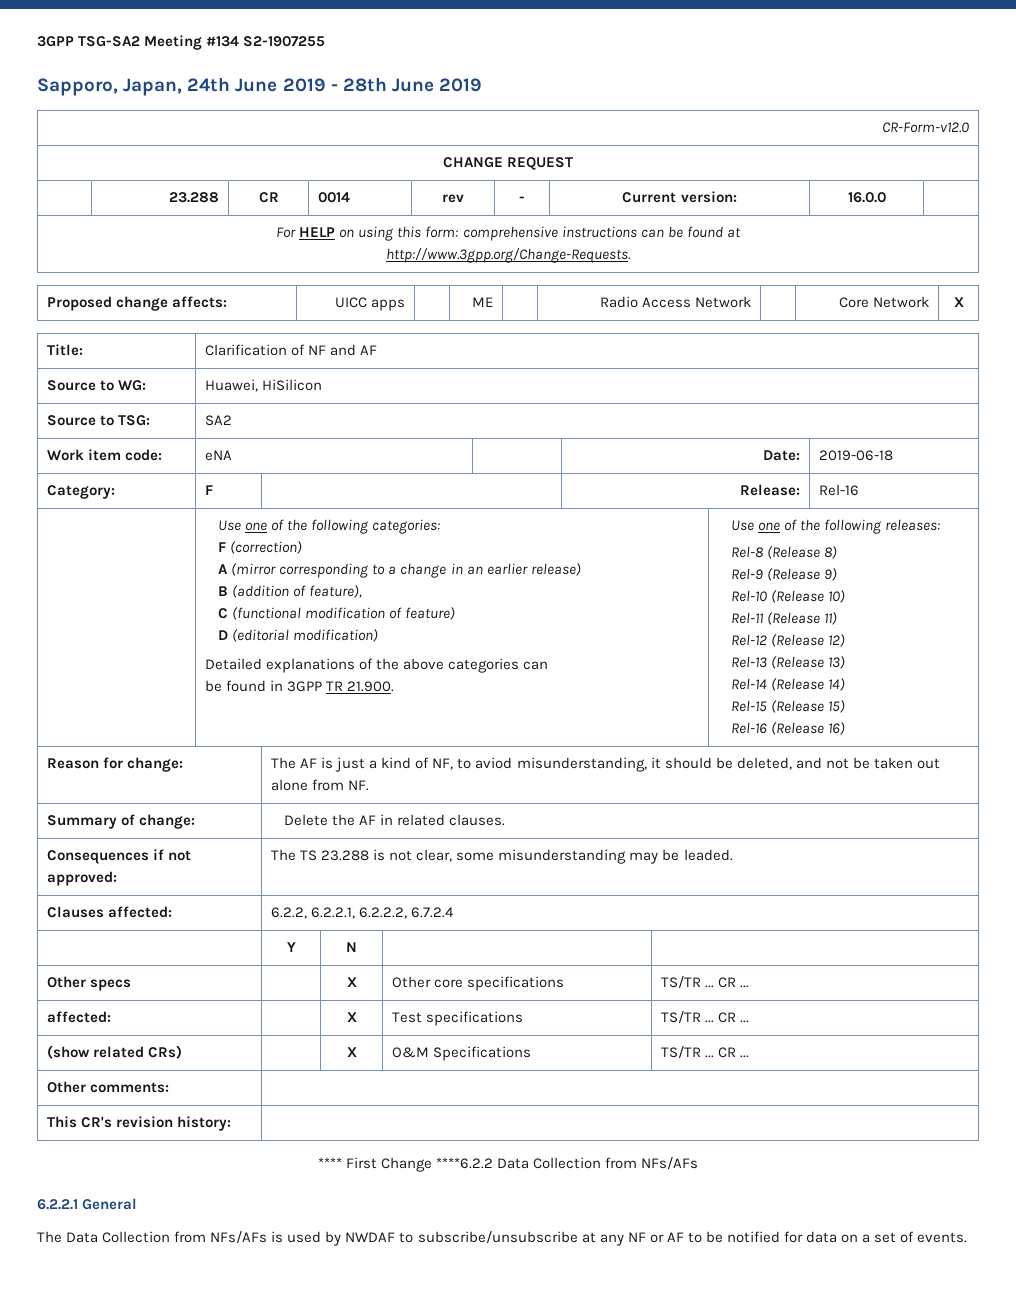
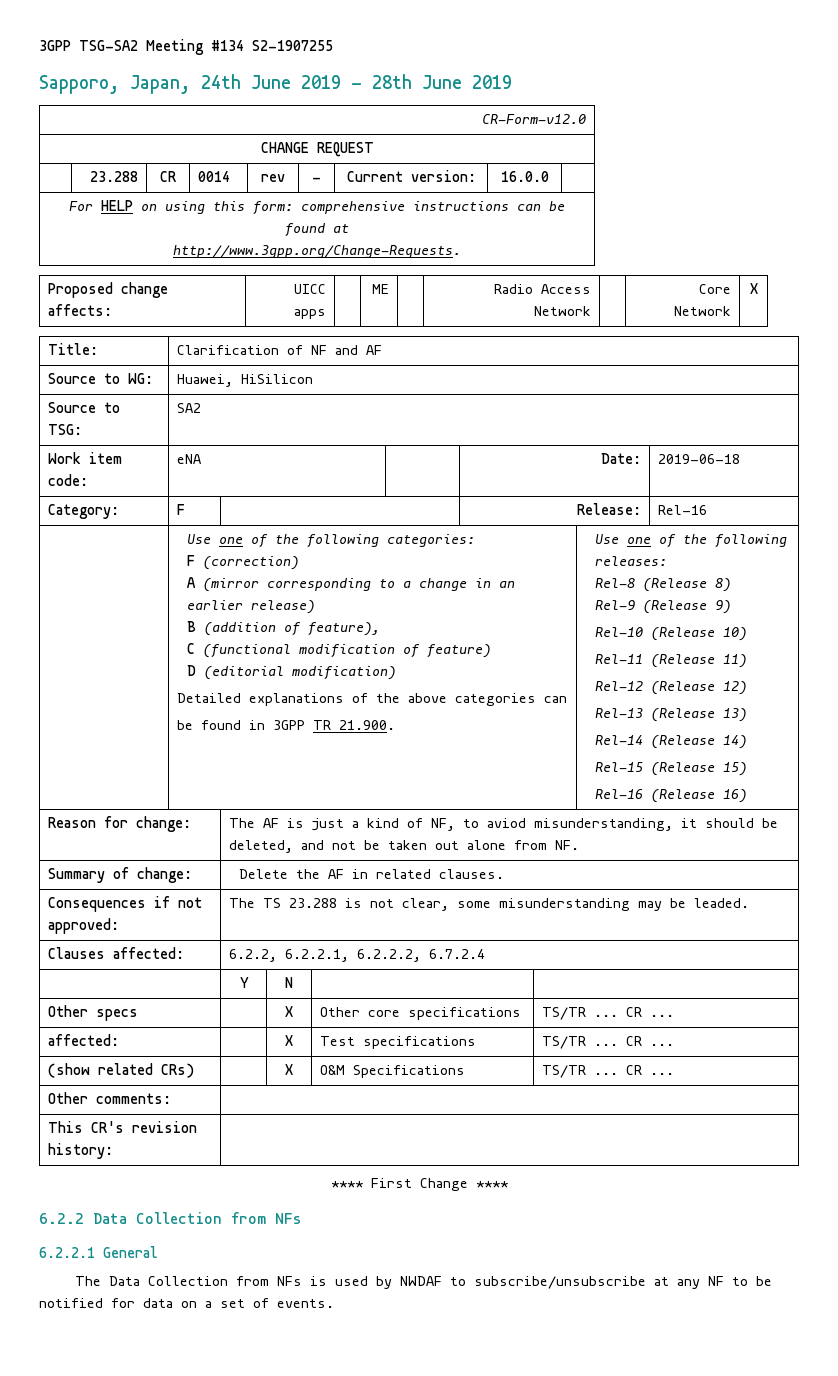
- **** First Change ****6.2.2 Data Collection from NFs/AFs
+ **** First Change ****
+ 6.2.2 Data Collection from NFs
- The Data Collection from NFs/AFs is used by NWDAF to subscribe/unsubscribe at any NF or AF to be notified for data on a set of events.
+ The Data Collection from NFs is used by NWDAF to subscribe/unsubscribe at any NF to be notified for data on a set of events.

